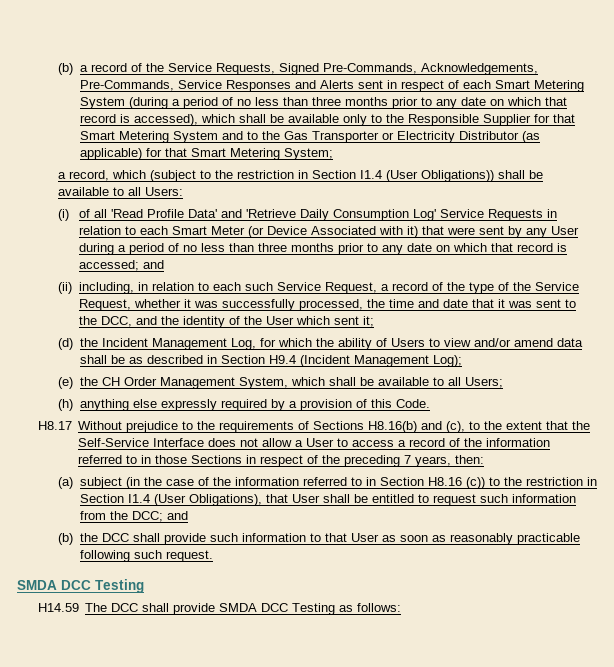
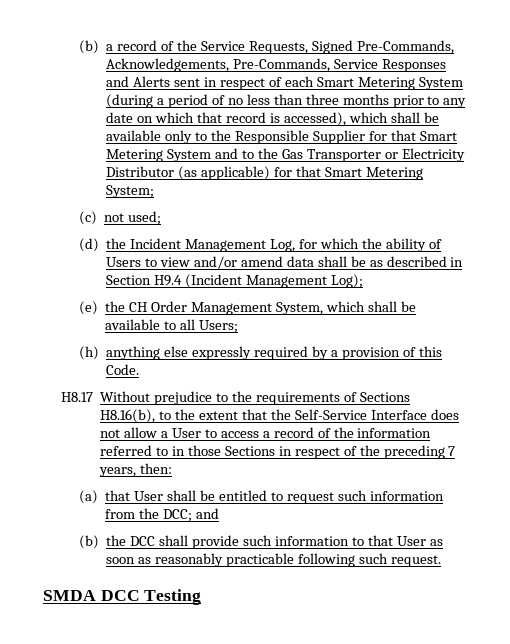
- a record, which (subject to the restriction in Section I1.4 (User Obligations)) shall be available to all Users:
- (i) of all 'Read Profile Data' and 'Retrieve Daily Consumption Log' Service Requests in relation to each Smart Meter (or Device Associated with it) that were sent by any User during a period of no less than three months prior to any date on which that record is accessed; and
- (ii) including, in relation to each such Service Request, a record of the type of the Service Request, whether it was successfully processed, the time and date that it was sent to the DCC, and the identity of the User which sent it;
+ (c) not used;
- H8.17 Without prejudice to the requirements of Sections H8.16(b) and (c), to the extent that the Self-Service Interface does not allow a User to access a record of the information referred to in those Sections in respect of the preceding 7 years, then:
+ H8.17 Without prejudice to the requirements of Sections H8.16(b), to the extent that the Self-Service Interface does not allow a User to access a record of the information referred to in those Sections in respect of the preceding 7 years, then:
- (a) subject (in the case of the information referred to in Section H8.16 (c)) to the restriction in Section I1.4 (User Obligations), that User shall be entitled to request such information from the DCC; and
+ (a) that User shall be entitled to request such information from the DCC; and
- H14.59 The DCC shall provide SMDA DCC Testing as follows:

